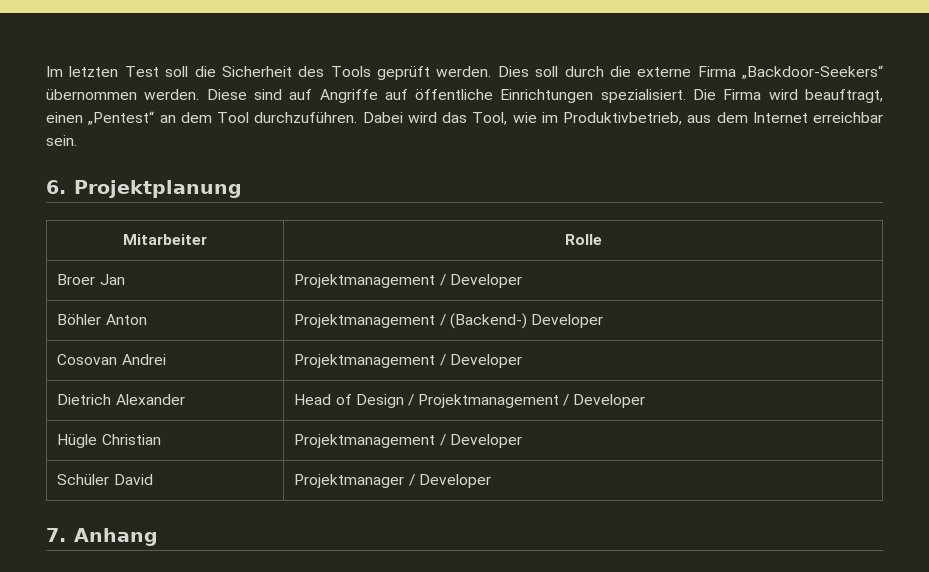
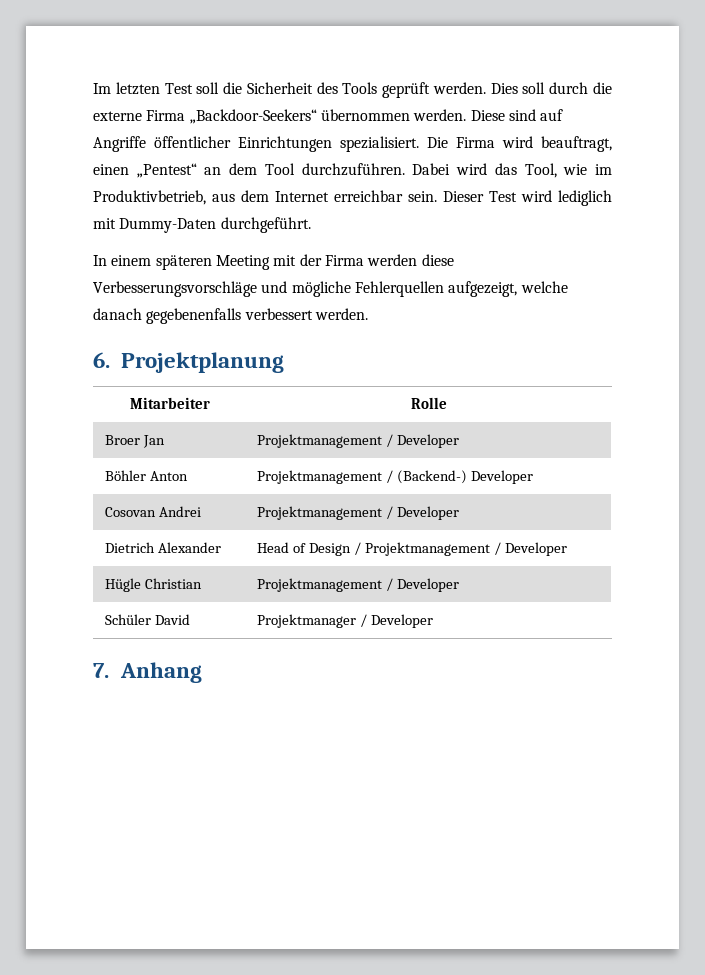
- Diese sind auf Angriffe auf öffentliche Einrichtungen spezialisiert.
+ Diese sind auf Angriffe öffentlicher Einrichtungen spezialisiert.
+ Dieser Test wird lediglich mit Dummy-Daten durchgeführt.
+ In einem späteren Meeting mit der Firma werden diese Verbesserungsvorschläge und mögliche Fehlerquellen aufgezeigt, welche danach gegebenenfalls verbessert werden.

